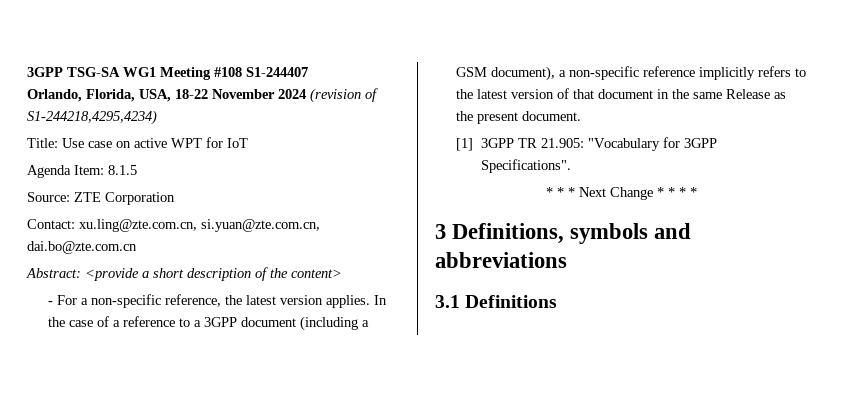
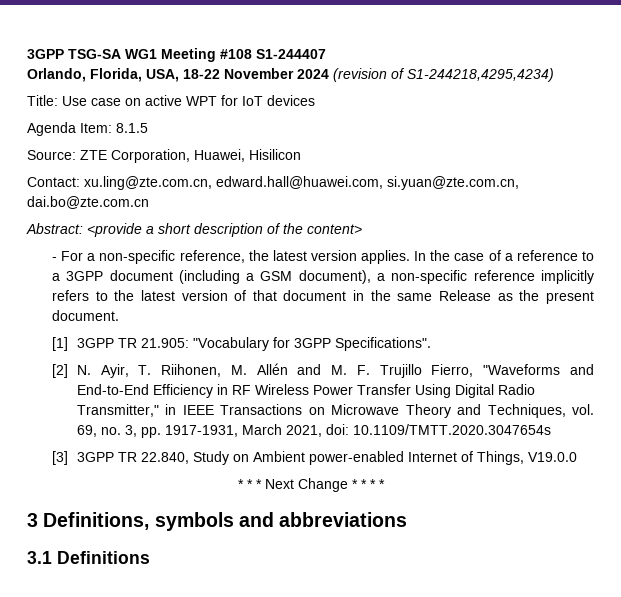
- Title: Use case on active WPT for IoT
+ Title: Use case on active WPT for IoT devices
- Source: ZTE Corporation
+ Source: ZTE Corporation, Huawei, Hisilicon
- Contact: xu.ling@zte.com.cn, si.yuan@zte.com.cn, dai.bo@zte.com.cn
+ Contact: xu.ling@zte.com.cn, edward.hall@huawei.com, si.yuan@zte.com.cn, dai.bo@zte.com.cn
+ [2] N. Ayir, T. Riihonen, M. Allén and M. F. Trujillo Fierro, "Waveforms and End-to-End Efficiency in RF Wireless Power Transfer Using Digital Radio Transmitter," in IEEE Transactions on Microwave Theory and Techniques, vol. 69, no. 3, pp. 1917-1931, March 2021, doi: 10.1109/TMTT.2020.3047654s
+ [3] 3GPP TR 22.840, Study on Ambient power-enabled Internet of Things, V19.0.0

